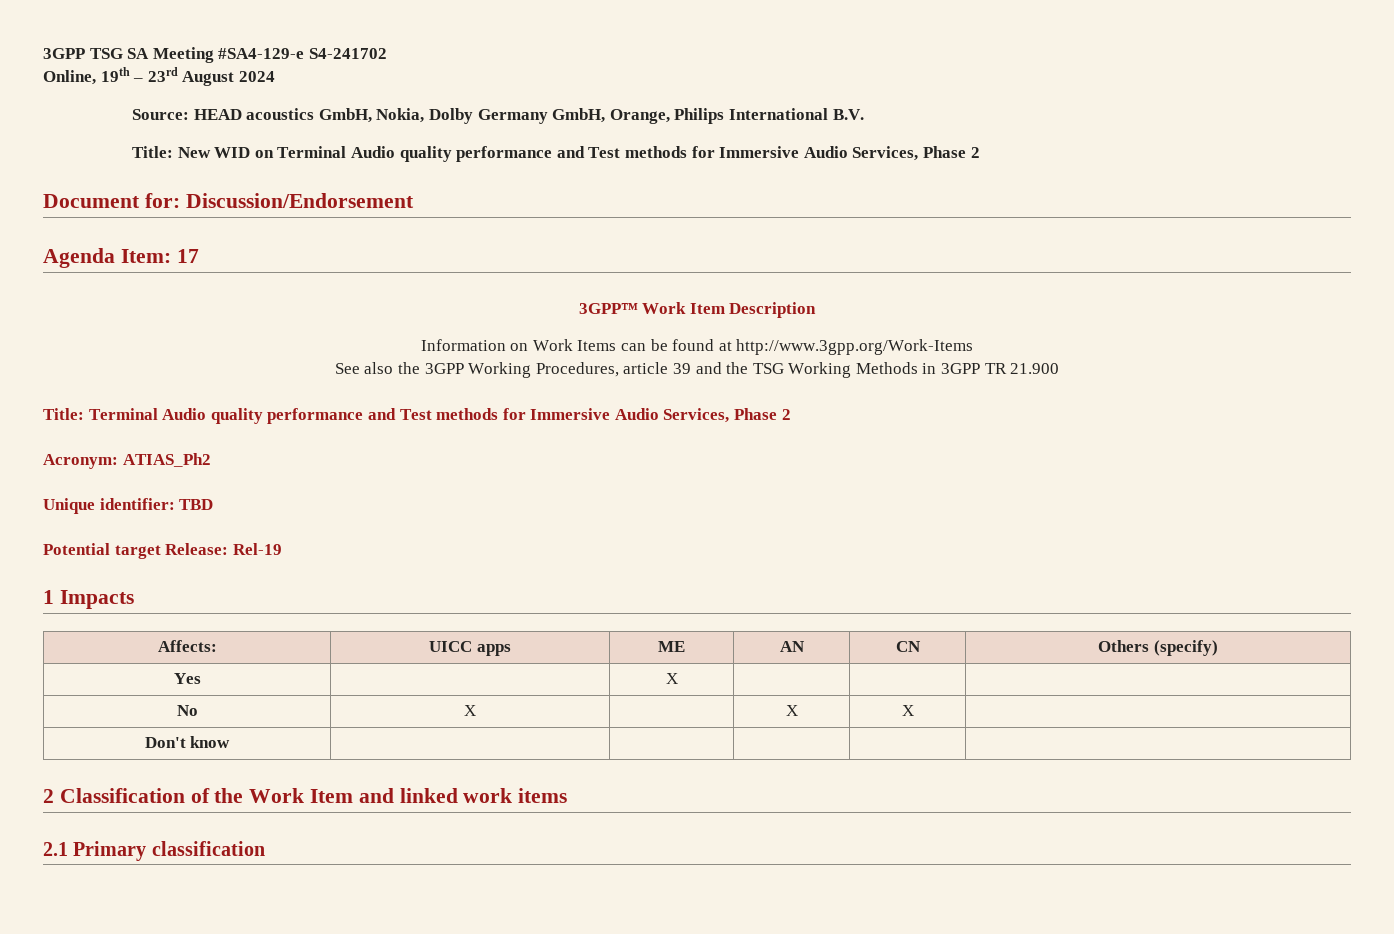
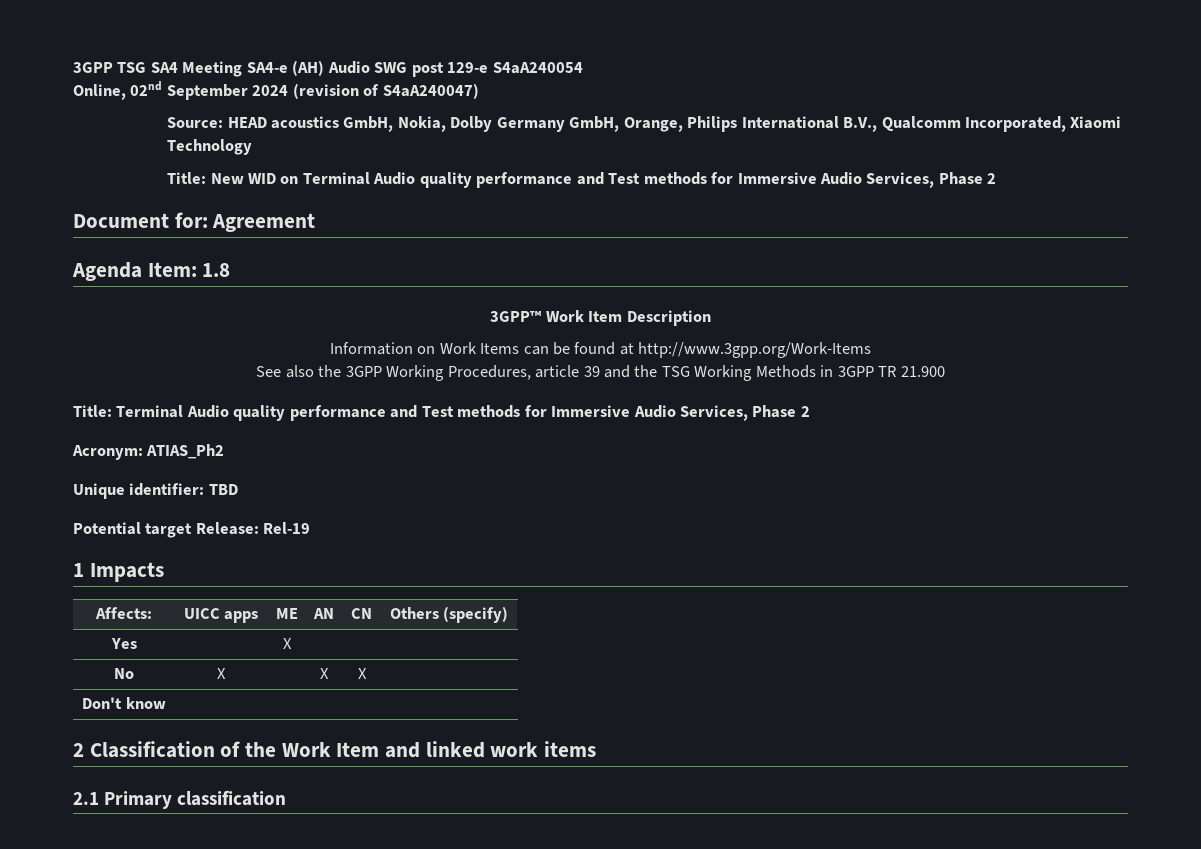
- 3GPP TSG SA Meeting #SA4-129-e S4-241702
- Online, 19th – 23rd August 2024
+ 3GPP TSG SA4 Meeting SA4-e (AH) Audio SWG post 129-e S4aA240054
+ Online, 02nd September 2024 (revision of S4aA240047)
- Source: HEAD acoustics GmbH, Nokia, Dolby Germany GmbH, Orange, Philips International B.V.
+ Source: HEAD acoustics GmbH, Nokia, Dolby Germany GmbH, Orange, Philips International B.V., Qualcomm Incorporated, Xiaomi Technology
- Document for: Discussion/Endorsement
+ Document for: Agreement
- Agenda Item: 17
+ Agenda Item: 1.8

